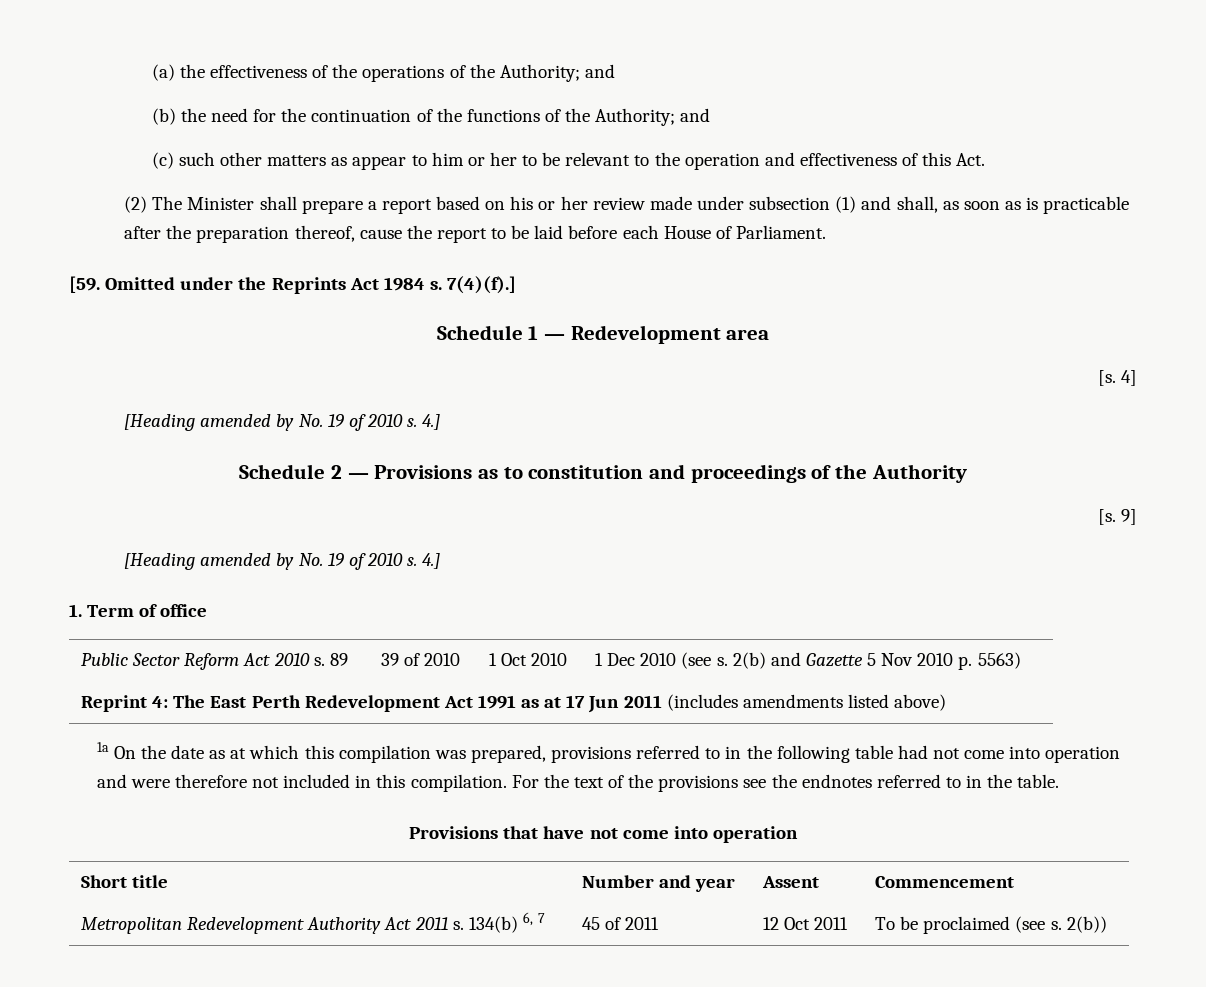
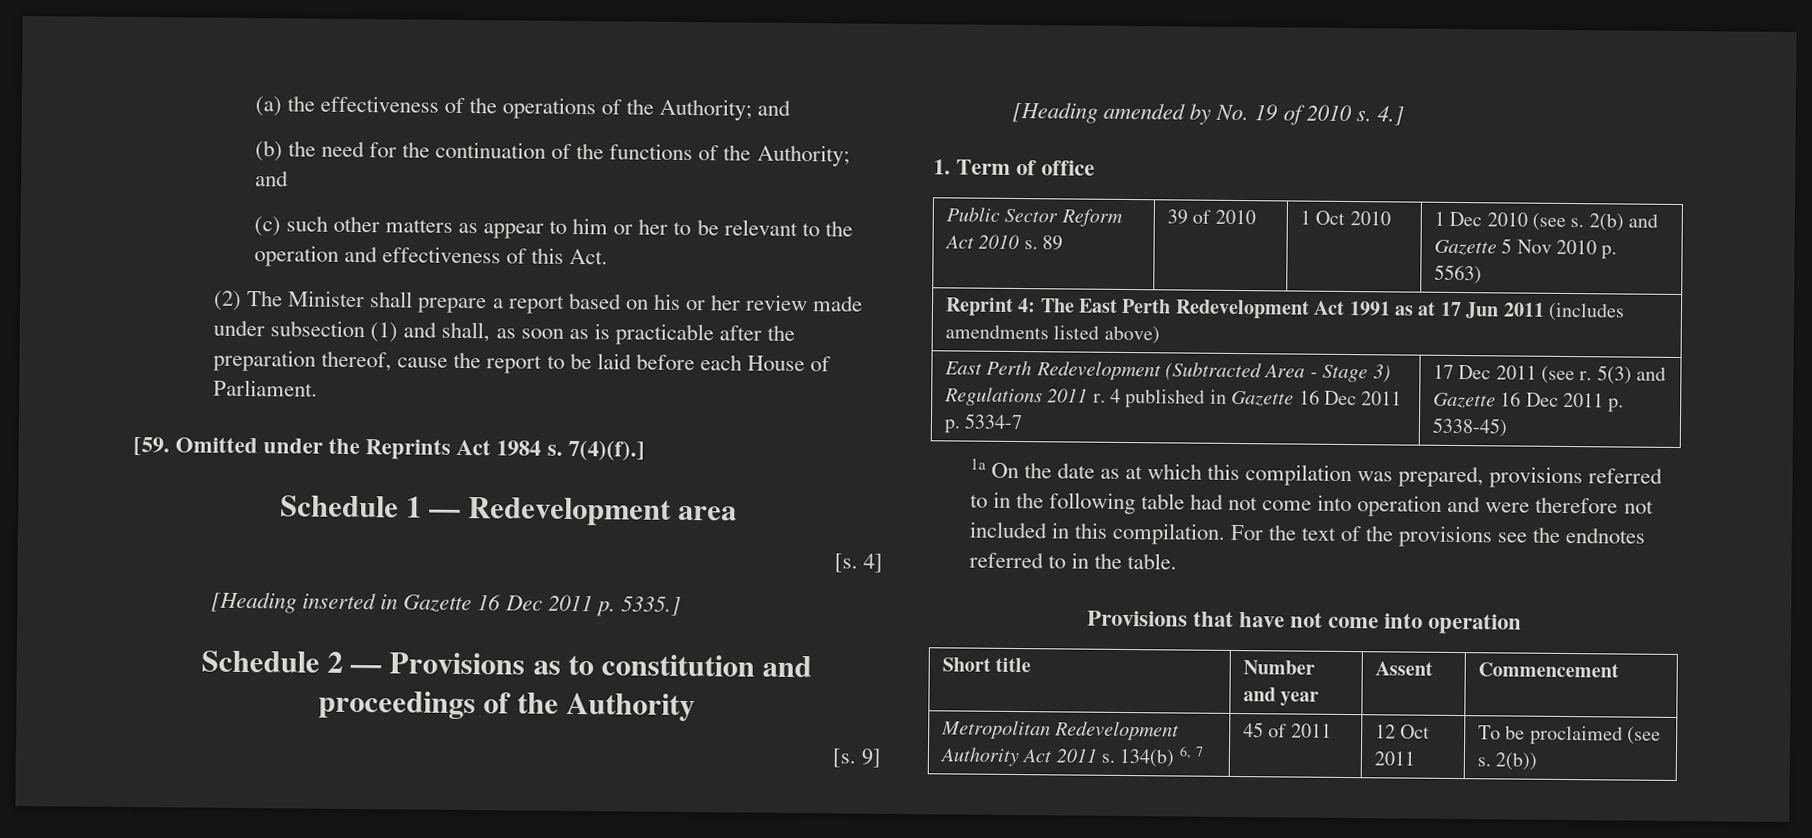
  4]
- [Heading amended by No. 19 of 2010 s. 4.]
+ [Heading inserted in Gazette 16 Dec 2011 p. 5335.]
+ East Perth Redevelopment (Subtracted Area - Stage 3) Regulations 2011 r. 4 published in Gazette 16 Dec 2011 p. 5334-7 | 17 Dec 2011 (see r. 5(3) and Gazette 16 Dec 2011 p. 5338-45)

